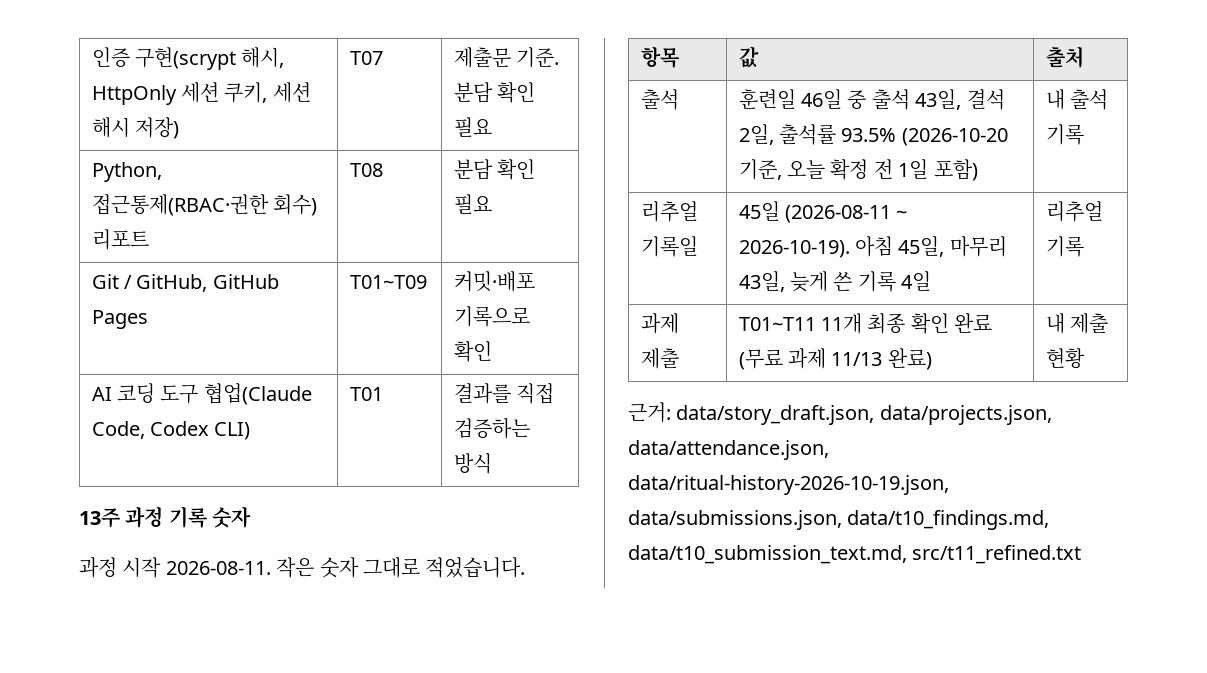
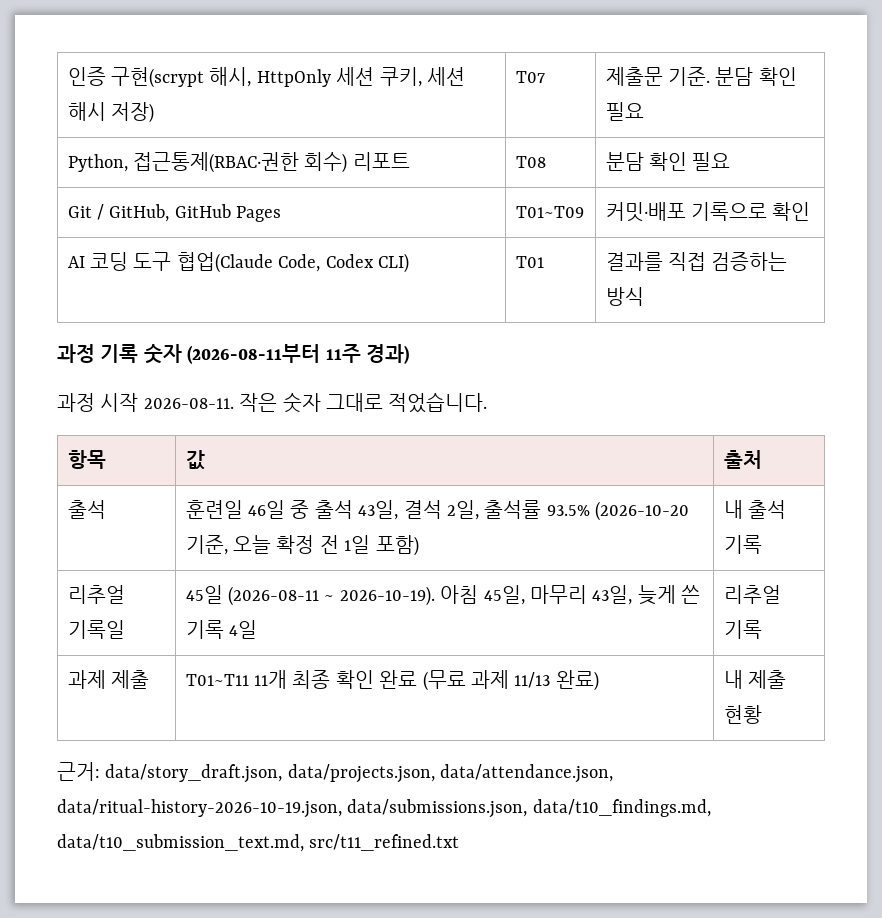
- 13주 과정 기록 숫자
+ 과정 기록 숫자 (2026-08-11부터 11주 경과)

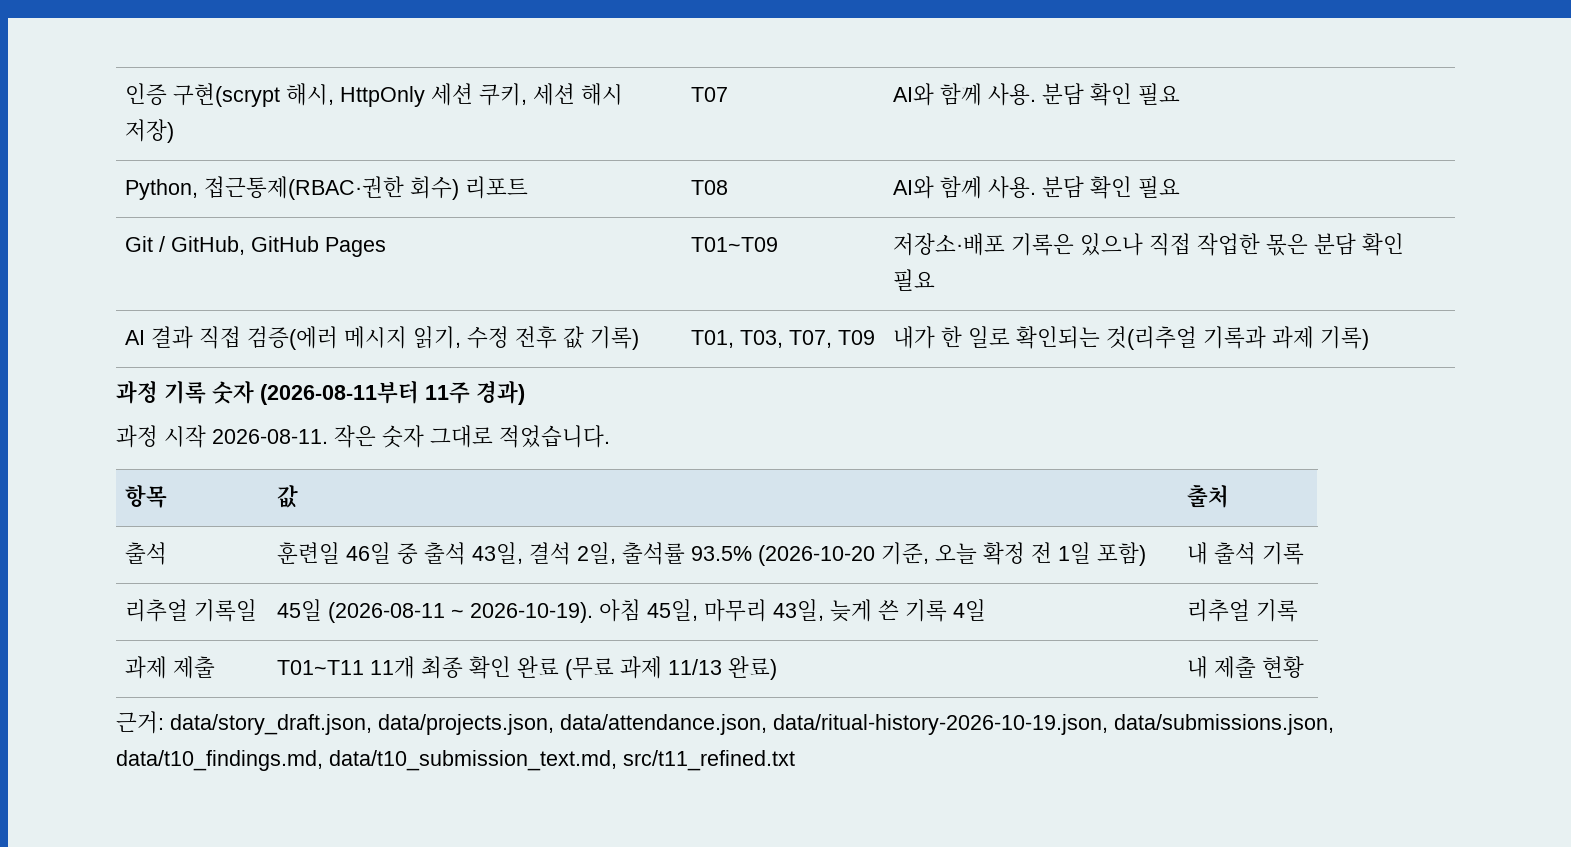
- 인증 구현(scrypt 해시, HttpOnly 세션 쿠키, 세션 해시 저장) | T07 | 제출문 기준. 분담 확인 필요
+ 인증 구현(scrypt 해시, HttpOnly 세션 쿠키, 세션 해시 저장) | T07 | AI와 함께 사용. 분담 확인 필요
- Python, 접근통제(RBAC·권한 회수) 리포트 | T08 | 분담 확인 필요
+ Python, 접근통제(RBAC·권한 회수) 리포트 | T08 | AI와 함께 사용. 분담 확인 필요
- Git / GitHub, GitHub Pages | T01~T09 | 커밋·배포 기록으로 확인
+ Git / GitHub, GitHub Pages | T01~T09 | 저장소·배포 기록은 있으나 직접 작업한 몫은 분담 확인 필요
- AI 코딩 도구 협업(Claude Code, Codex CLI) | T01 | 결과를 직접 검증하는 방식
+ AI 결과 직접 검증(에러 메시지 읽기, 수정 전후 값 기록) | T01, T03, T07, T09 | 내가 한 일로 확인되는 것(리추얼 기록과 과제 기록)

